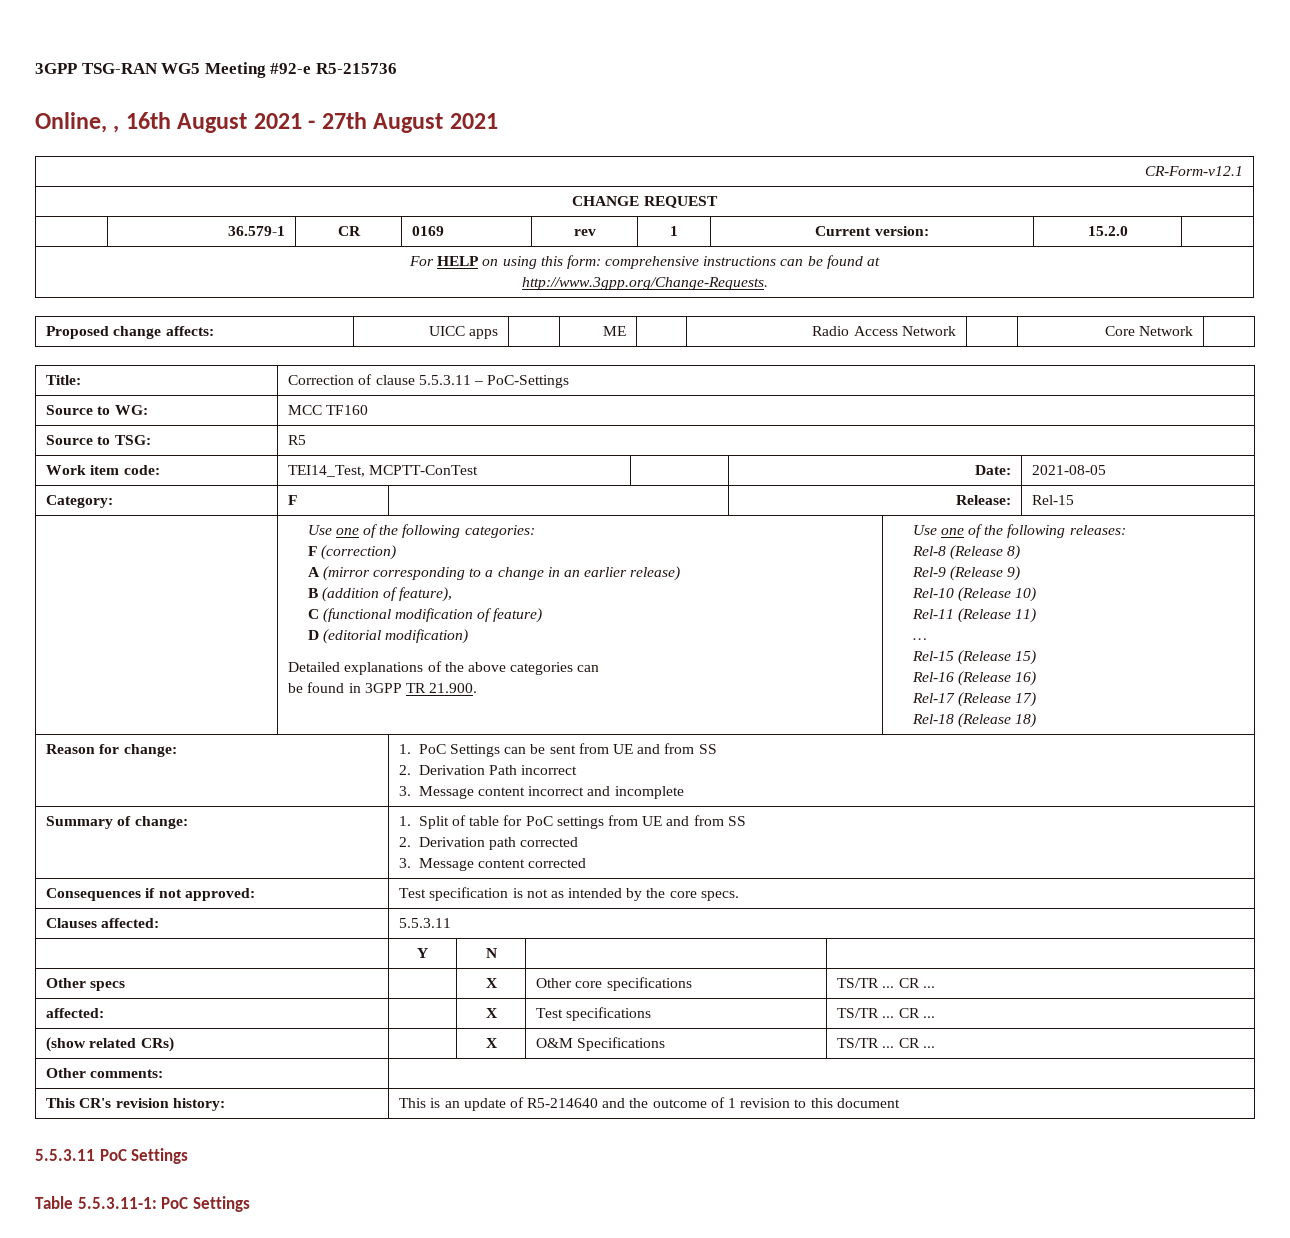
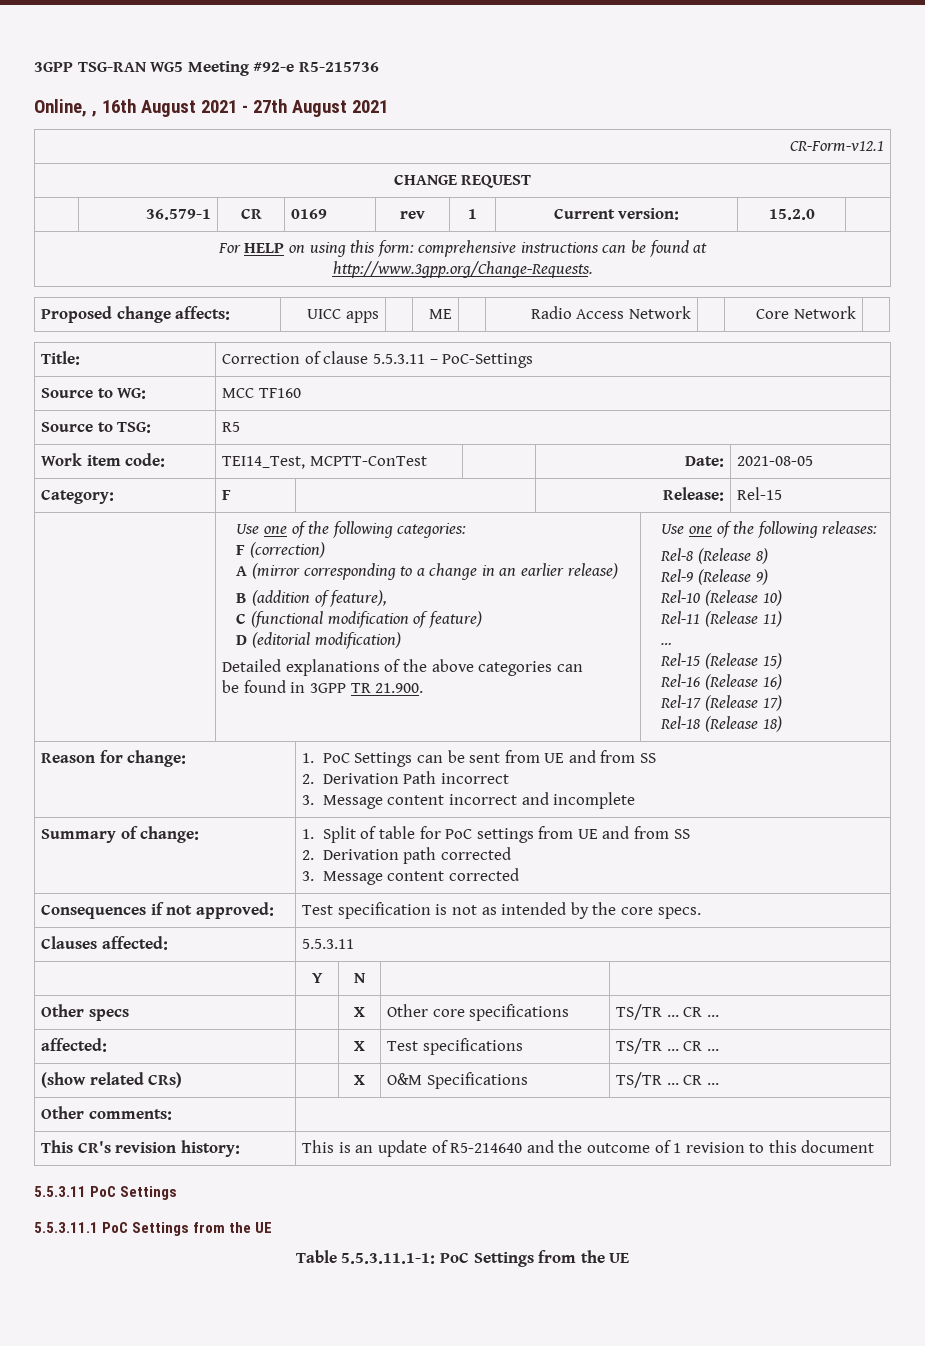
- Table 5.5.3.11-1: PoC Settings
+ 5.5.3.11.1 PoC Settings from the UE
+ Table 5.5.3.11.1-1: PoC Settings from the UE

